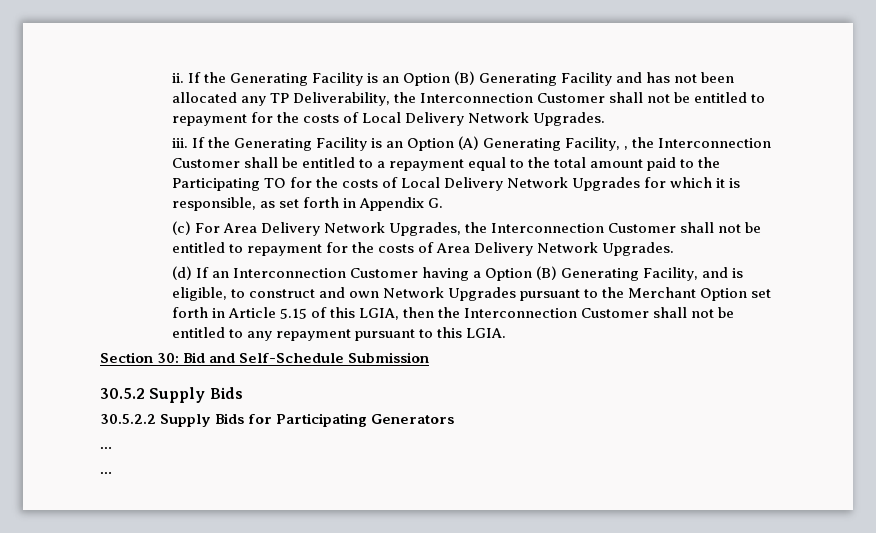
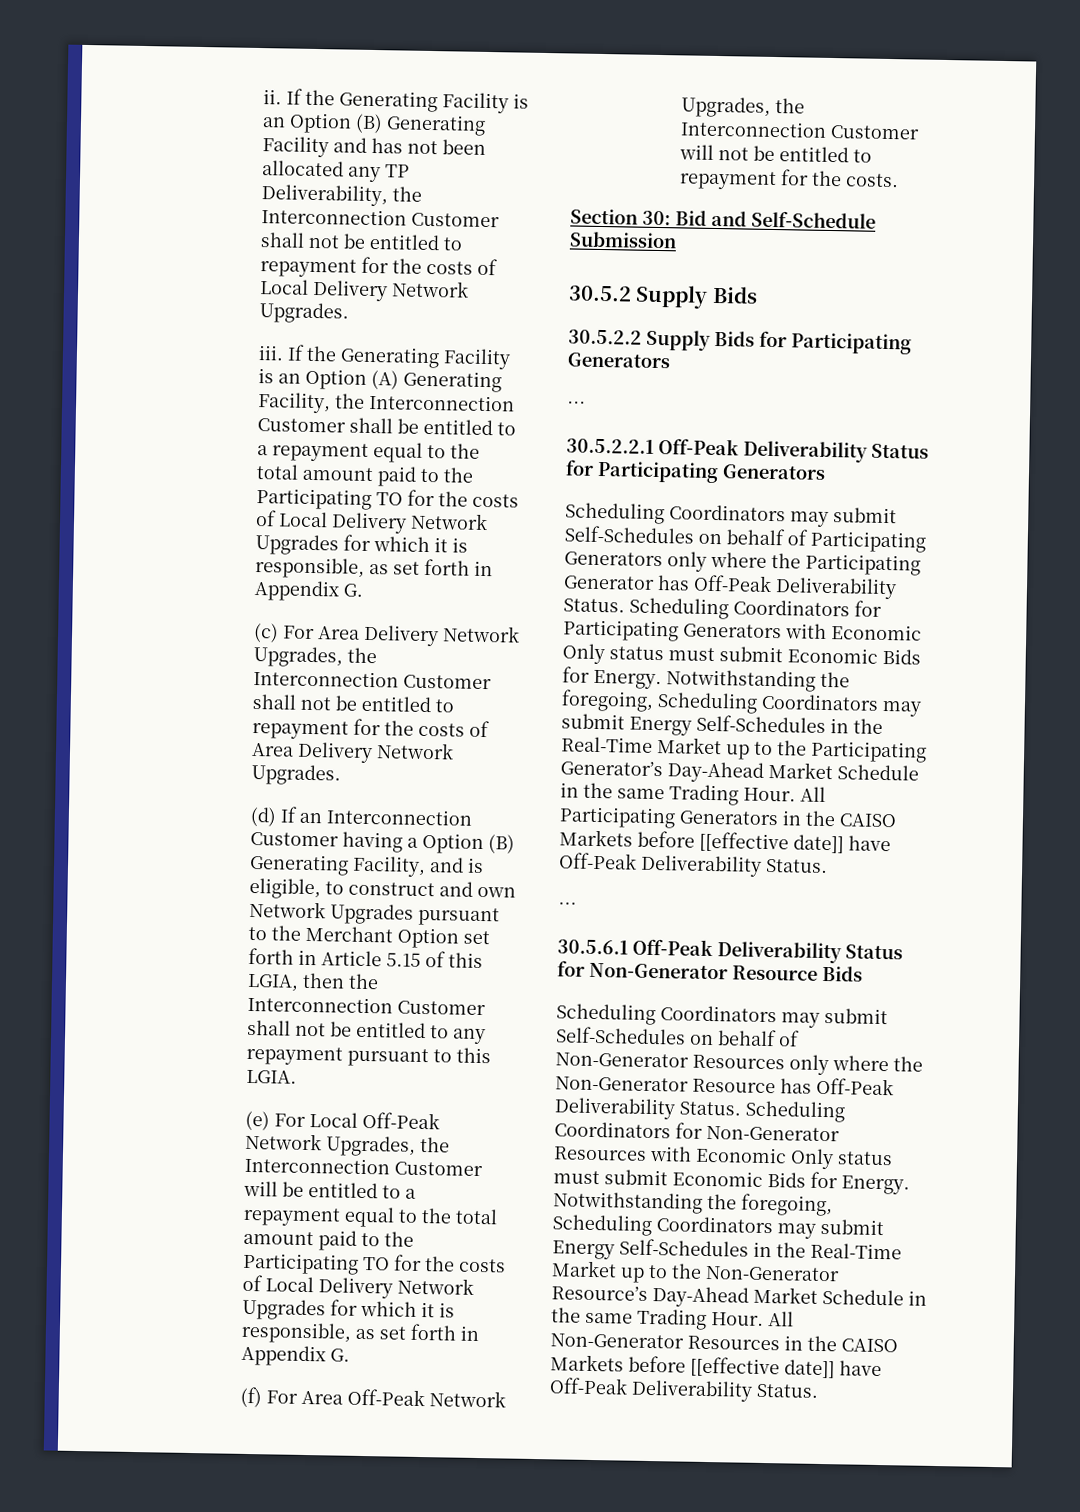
- If the Generating Facility is an Option (A) Generating Facility, , the Interconnection Customer shall be entitled to a repayment equal to the total amount paid to the Participating TO for the costs of Local Delivery Network Upgrades for which it is responsible, as set forth in Appendix G.
+ If the Generating Facility is an Option (A) Generating Facility, the Interconnection Customer shall be entitled to a repayment equal to the total amount paid to the Participating TO for the costs of Local Delivery Network Upgrades for which it is responsible, as set forth in Appendix G.
+ (e) For Local Off-Peak Network Upgrades, the Interconnection Customer will be entitled to a repayment equal to the total amount paid to the Participating TO for the costs of Local Delivery Network Upgrades for which it is responsible, as set forth in Appendix G.
+ (f) For Area Off-Peak Network Upgrades, the Interconnection Customer will not be entitled to repayment for the costs.
  30.5.2.2 Supply Bids for Participating Generators
  …
+ 30.5.2.2.1 Off-Peak Deliverability Status for Participating Generators
+ Scheduling Coordinators may submit Self-Schedules on behalf of Participating Generators only where the Participating Generator has Off-Peak Deliverability Status. Scheduling Coordinators for Participating Generators with Economic Only status must submit Economic Bids for Energy. Notwithstanding the foregoing, Scheduling Coordinators may submit Energy Self-Schedules in the Real-Time Market up to the Participating Generator’s Day-Ahead Market Schedule in the same Trading Hour. All Participating Generators in the CAISO Markets before [[effective date]] have Off-Peak Deliverability Status.
  …
+ 30.5.6.1 Off-Peak Deliverability Status for Non-Generator Resource Bids
+ Scheduling Coordinators may submit Self-Schedules on behalf of Non-Generator Resources only where the Non-Generator Resource has Off-Peak Deliverability Status. Scheduling Coordinators for Non-Generator Resources with Economic Only status must submit Economic Bids for Energy. Notwithstanding the foregoing, Scheduling Coordinators may submit Energy Self-Schedules in the Real-Time Market up to the Non-Generator Resource’s Day-Ahead Market Schedule in the same Trading Hour. All Non-Generator Resources in the CAISO Markets before [[effective date]] have Off-Peak Deliverability Status.

